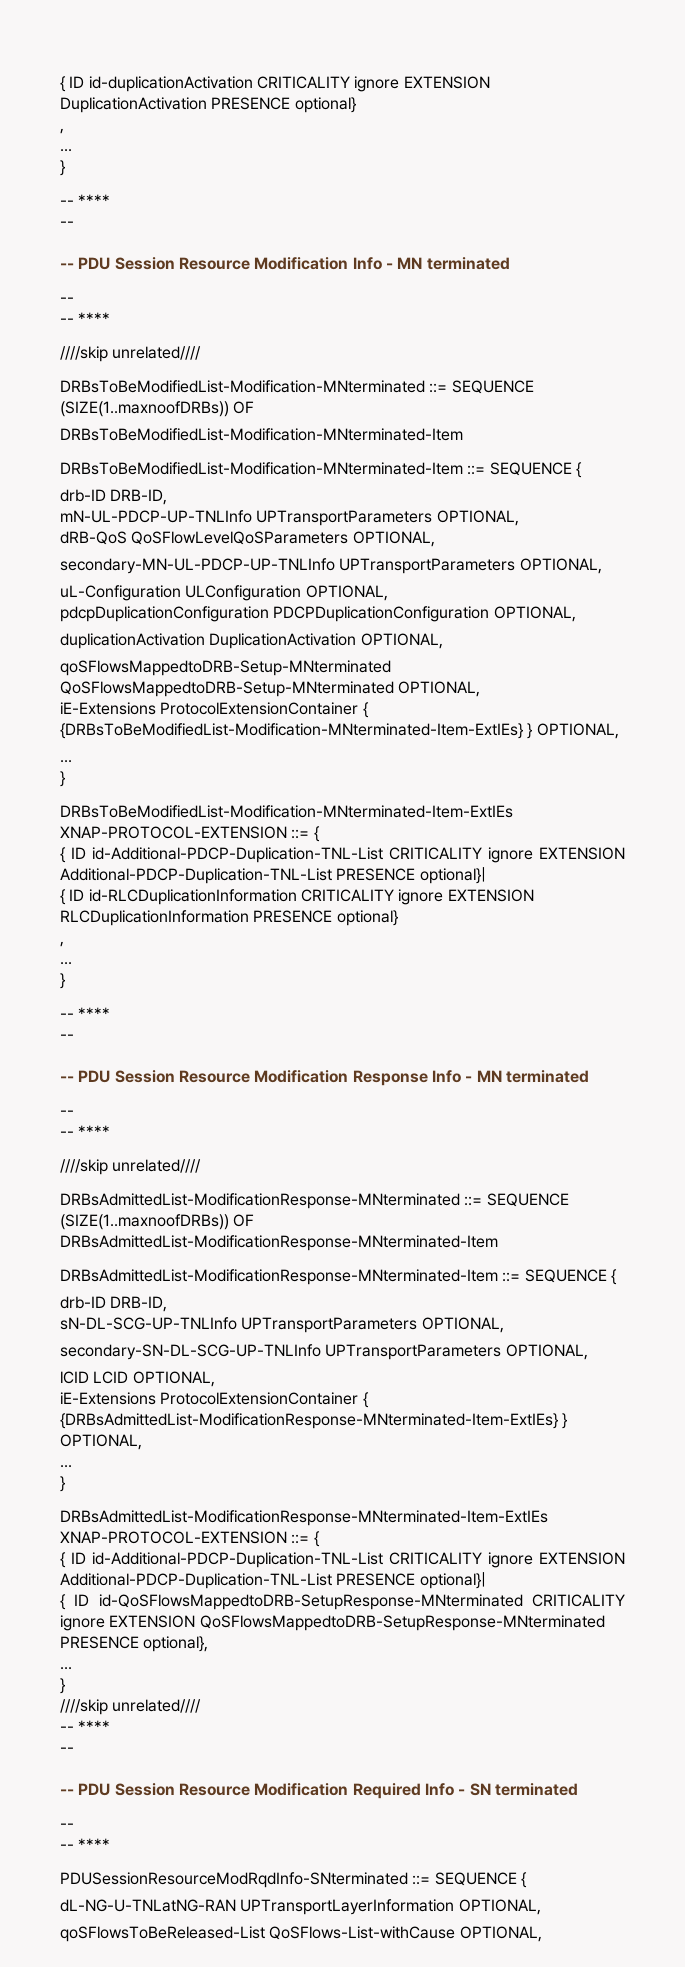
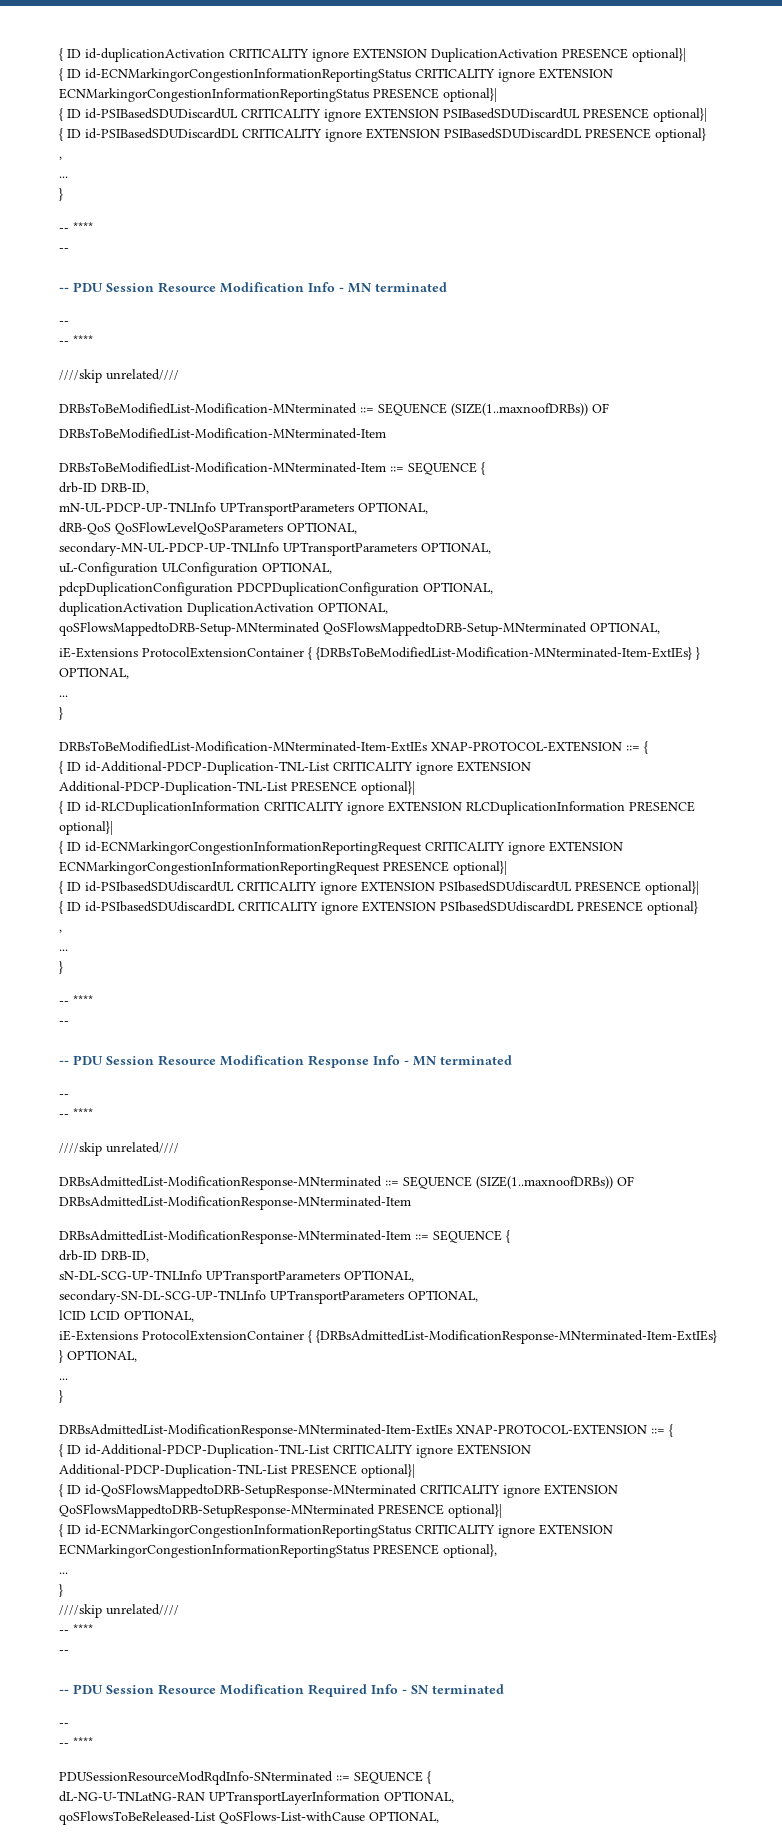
- { ID id-duplicationActivation CRITICALITY ignore EXTENSION DuplicationActivation PRESENCE optional}
+ { ID id-duplicationActivation CRITICALITY ignore EXTENSION DuplicationActivation PRESENCE optional}|
+ { ID id-ECNMarkingorCongestionInformationReportingStatus CRITICALITY ignore EXTENSION ECNMarkingorCongestionInformationReportingStatus PRESENCE optional}|
+ { ID id-PSIBasedSDUDiscardUL CRITICALITY ignore EXTENSION PSIBasedSDUDiscardUL PRESENCE optional}|
+ { ID id-PSIBasedSDUDiscardDL CRITICALITY ignore EXTENSION PSIBasedSDUDiscardDL PRESENCE optional}
- { ID id-RLCDuplicationInformation CRITICALITY ignore EXTENSION RLCDuplicationInformation PRESENCE optional}
+ { ID id-RLCDuplicationInformation CRITICALITY ignore EXTENSION RLCDuplicationInformation PRESENCE optional}|
+ { ID id-ECNMarkingorCongestionInformationReportingRequest CRITICALITY ignore EXTENSION ECNMarkingorCongestionInformationReportingRequest PRESENCE optional}|
+ { ID id-PSIbasedSDUdiscardUL CRITICALITY ignore EXTENSION PSIbasedSDUdiscardUL PRESENCE optional}|
+ { ID id-PSIbasedSDUdiscardDL CRITICALITY ignore EXTENSION PSIbasedSDUdiscardDL PRESENCE optional}
- { ID id-QoSFlowsMappedtoDRB-SetupResponse-MNterminated CRITICALITY ignore EXTENSION QoSFlowsMappedtoDRB-SetupResponse-MNterminated PRESENCE optional},
+ { ID id-QoSFlowsMappedtoDRB-SetupResponse-MNterminated CRITICALITY ignore EXTENSION QoSFlowsMappedtoDRB-SetupResponse-MNterminated PRESENCE optional}|
+ { ID id-ECNMarkingorCongestionInformationReportingStatus CRITICALITY ignore EXTENSION ECNMarkingorCongestionInformationReportingStatus PRESENCE optional},

